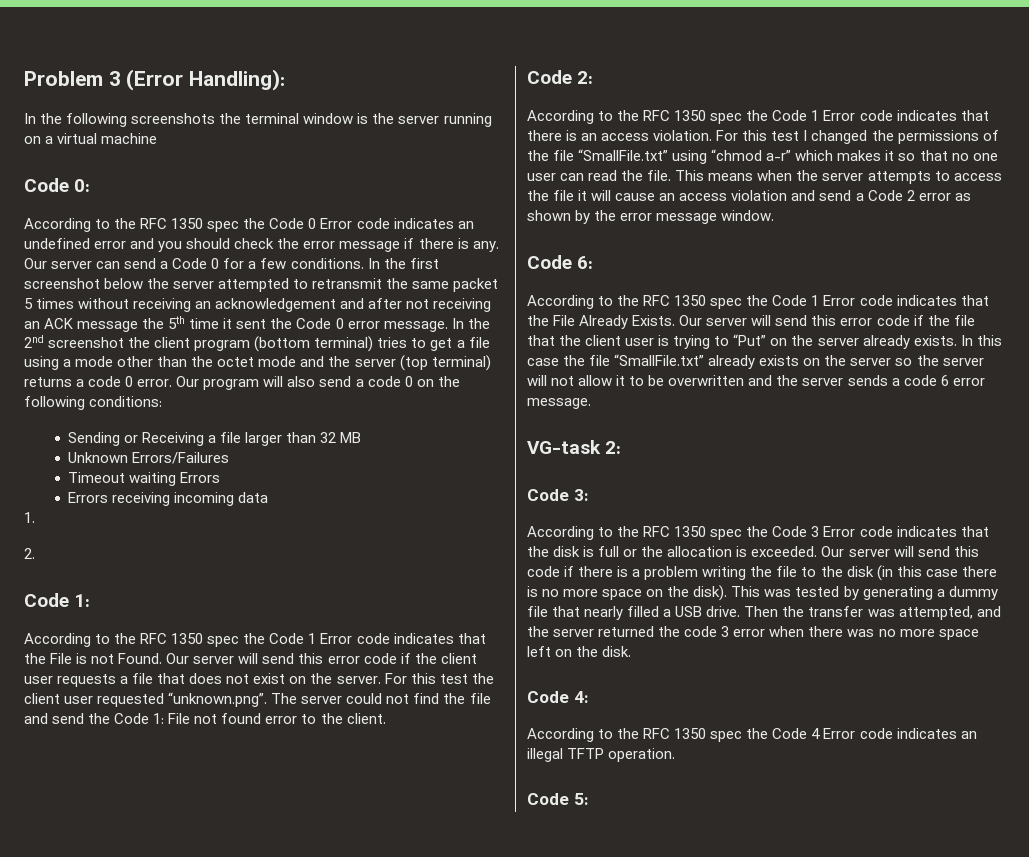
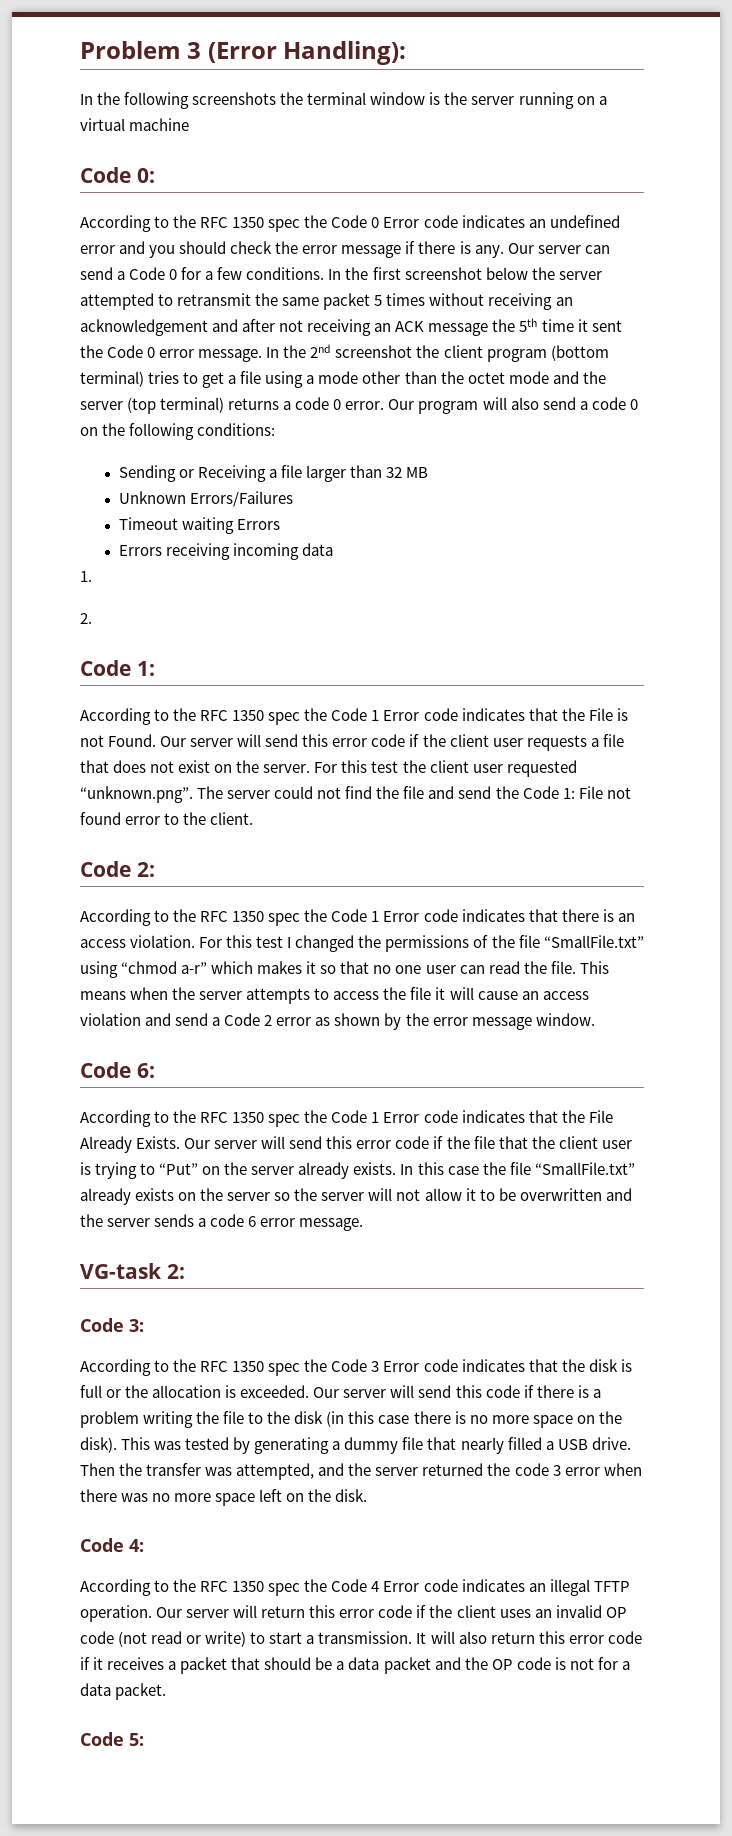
+ Our server will return this error code if the client uses an invalid OP code (not read or write) to start a transmission. It will also return this error code if it receives a packet that should be a data packet and the OP code is not for a data packet.

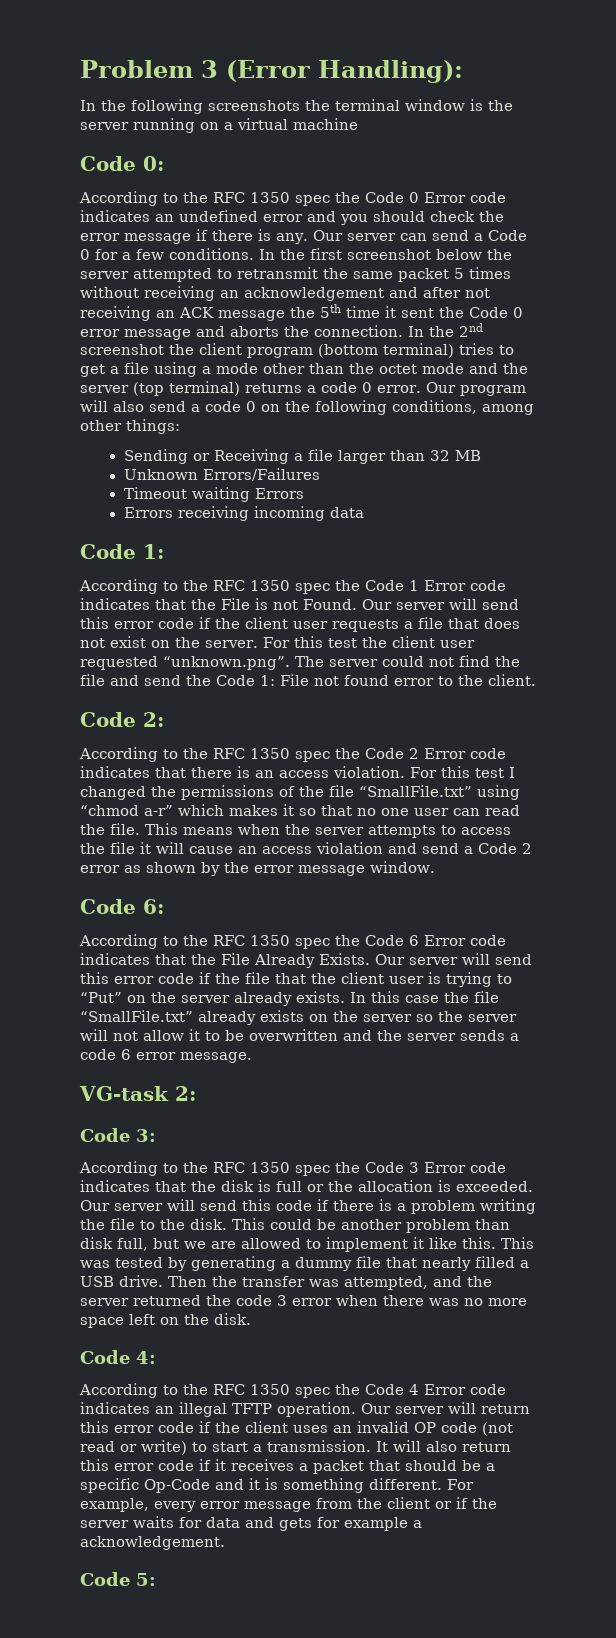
- In the first screenshot below the server attempted to retransmit the same packet 5 times without receiving an acknowledgement and after not receiving an ACK message the 5th time it sent the Code 0 error message.
+ In the first screenshot below the server attempted to retransmit the same packet 5 times without receiving an acknowledgement and after not receiving an ACK message the 5th time it sent the Code 0 error message and aborts the connection.
- Our program will also send a code 0 on the following conditions:
+ Our program will also send a code 0 on the following conditions, among other things:
- 1.
- 2.
- According to the RFC 1350 spec the Code 1 Error code indicates that there is an access violation.
+ According to the RFC 1350 spec the Code 2 Error code indicates that there is an access violation.
- According to the RFC 1350 spec the Code 1 Error code indicates that the File Already Exists.
+ According to the RFC 1350 spec the Code 6 Error code indicates that the File Already Exists.
- Our server will send this code if there is a problem writing the file to the disk (in this case there is no more space on the disk).
+ Our server will send this code if there is a problem writing the file to the disk. This could be another problem than disk full, but we are allowed to implement it like this.
- It will also return this error code if it receives a packet that should be a data packet and the OP code is not for a data packet.
+ It will also return this error code if it receives a packet that should be a specific Op-Code and it is something different. For example, every error message from the client or if the server waits for data and gets for example a acknowledgement.

